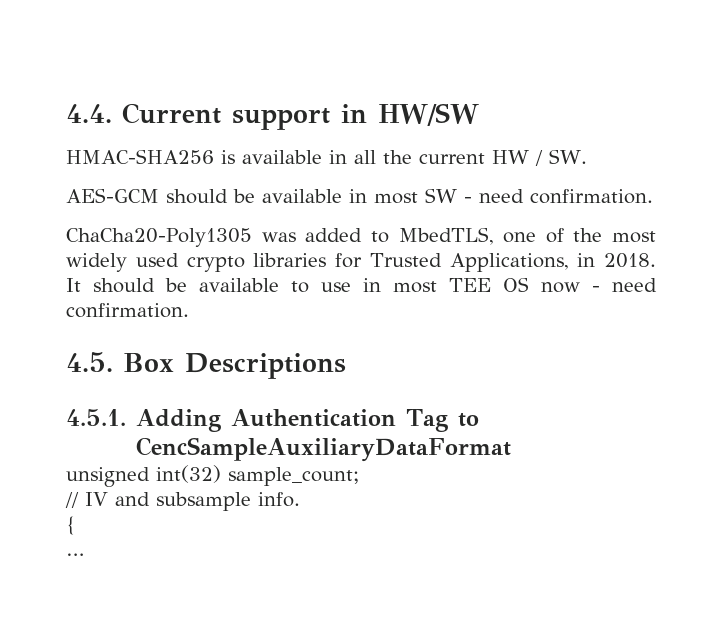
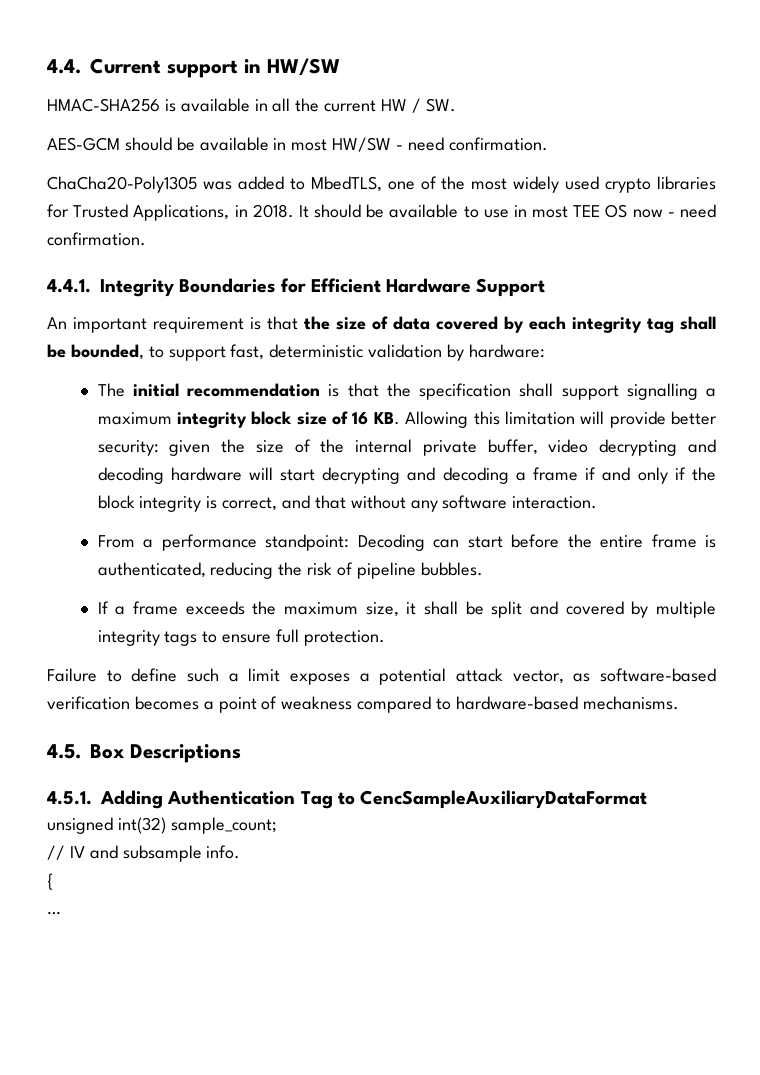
- AES-GCM should be available in most SW - need confirmation.
+ AES-GCM should be available in most HW/SW - need confirmation.
+ 4.4.1. Integrity Boundaries for Efficient Hardware Support
+ An important requirement is that the size of data covered by each integrity tag shall be bounded, to support fast, deterministic validation by hardware:
+ The initial recommendation is that the specification shall support signalling a maximum integrity block size of 16 KB. Allowing this limitation will provide better security: given the size of the internal private buffer, video decrypting and decoding hardware will start decrypting and decoding a frame if and only if the block integrity is correct, and that without any software interaction.
+ From a performance standpoint: Decoding can start before the entire frame is authenticated, reducing the risk of pipeline bubbles.
+ If a frame exceeds the maximum size, it shall be split and covered by multiple integrity tags to ensure full protection.
+ Failure to define such a limit exposes a potential attack vector, as software-based verification becomes a point of weakness compared to hardware-based mechanisms.

